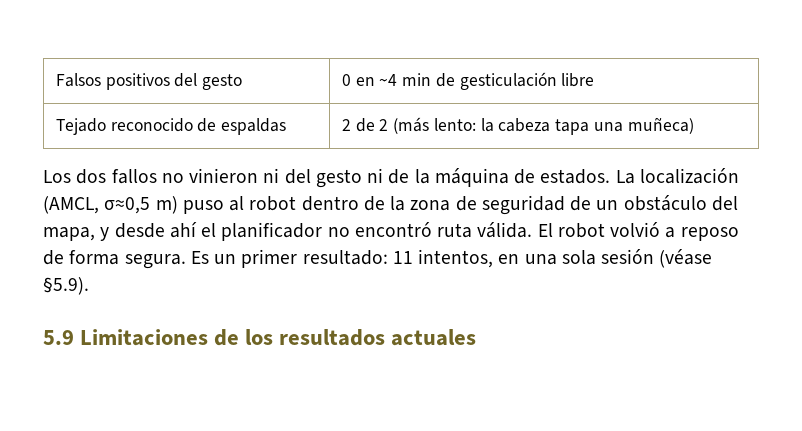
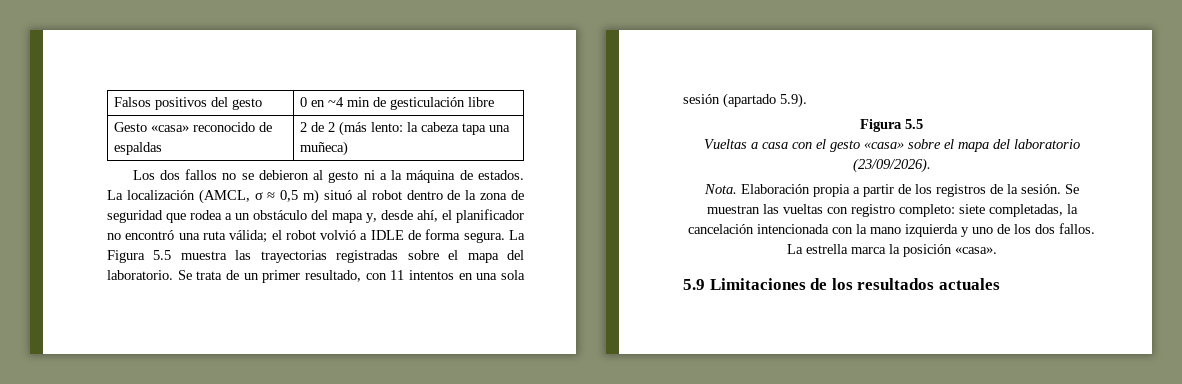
- Tejado reconocido de espaldas | 2 de 2 (más lento: la cabeza tapa una muñeca)
+ Gesto «casa» reconocido de espaldas | 2 de 2 (más lento: la cabeza tapa una muñeca)
- Los dos fallos no vinieron ni del gesto ni de la máquina de estados.
+ Los dos fallos no se debieron al gesto ni a la máquina de estados.
- La localización (AMCL, σ≈0,5 m) puso al robot dentro de la zona de seguridad de un obstáculo del mapa, y desde ahí el planificador no encontró ruta válida. El robot volvió a reposo de forma segura.
+ La localización (AMCL, σ ≈ 0,5 m) situó al robot dentro de la zona de seguridad que rodea a un obstáculo del mapa y, desde ahí, el planificador no encontró una ruta válida; el robot volvió a IDLE de forma segura.
- Es un primer resultado: 11 intentos, en una sola sesión (véase §5.9).
+ La Figura 5.5 muestra las trayectorias registradas sobre el mapa del laboratorio. Se trata de un primer resultado, con 11 intentos en una sola sesión (apartado 5.9).
+ Figura 5.5
+ Vueltas a casa con el gesto «casa» sobre el mapa del laboratorio (23/09/2026).
+ Nota. Elaboración propia a partir de los registros de la sesión. Se muestran las vueltas con registro completo: siete completadas, la cancelación intencionada con la mano izquierda y uno de los dos fallos. La estrella marca la posición «casa».

